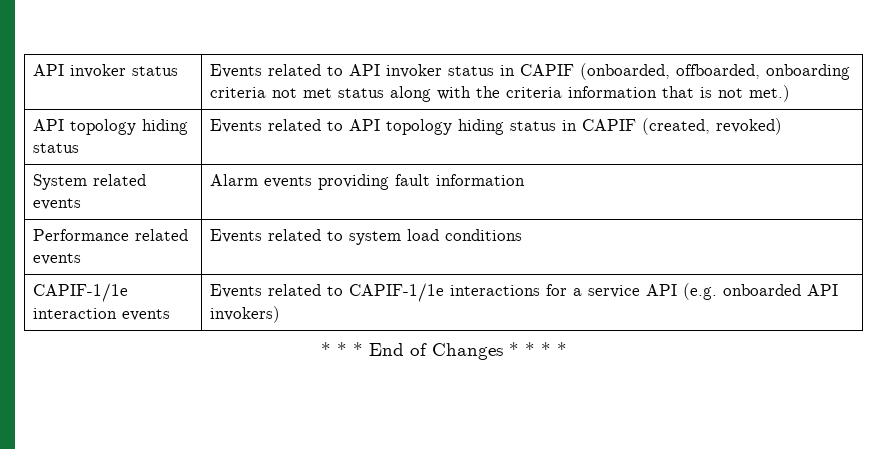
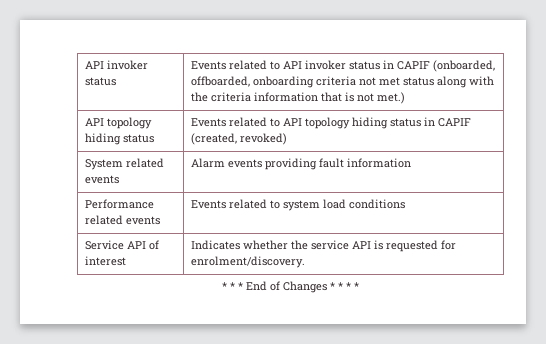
- CAPIF-1/1e interaction events | Events related to CAPIF-1/1e interactions for a service API (e.g. onboarded API invokers)
+ Service API of interest | Indicates whether the service API is requested for enrolment/discovery.

